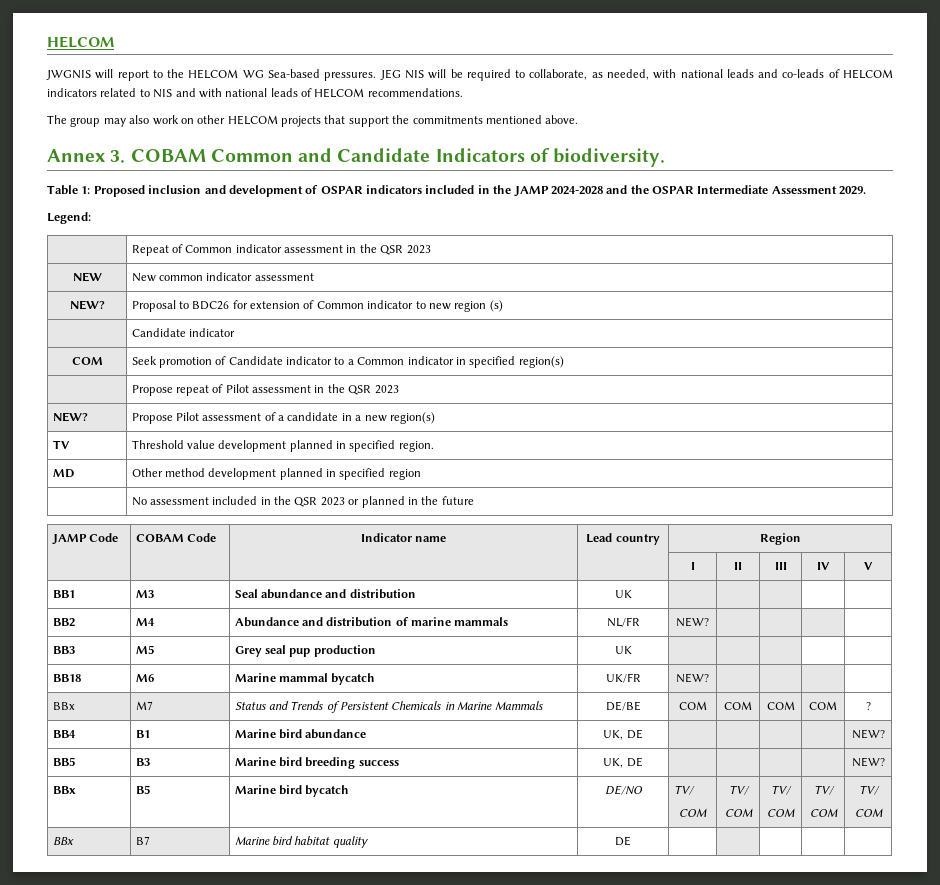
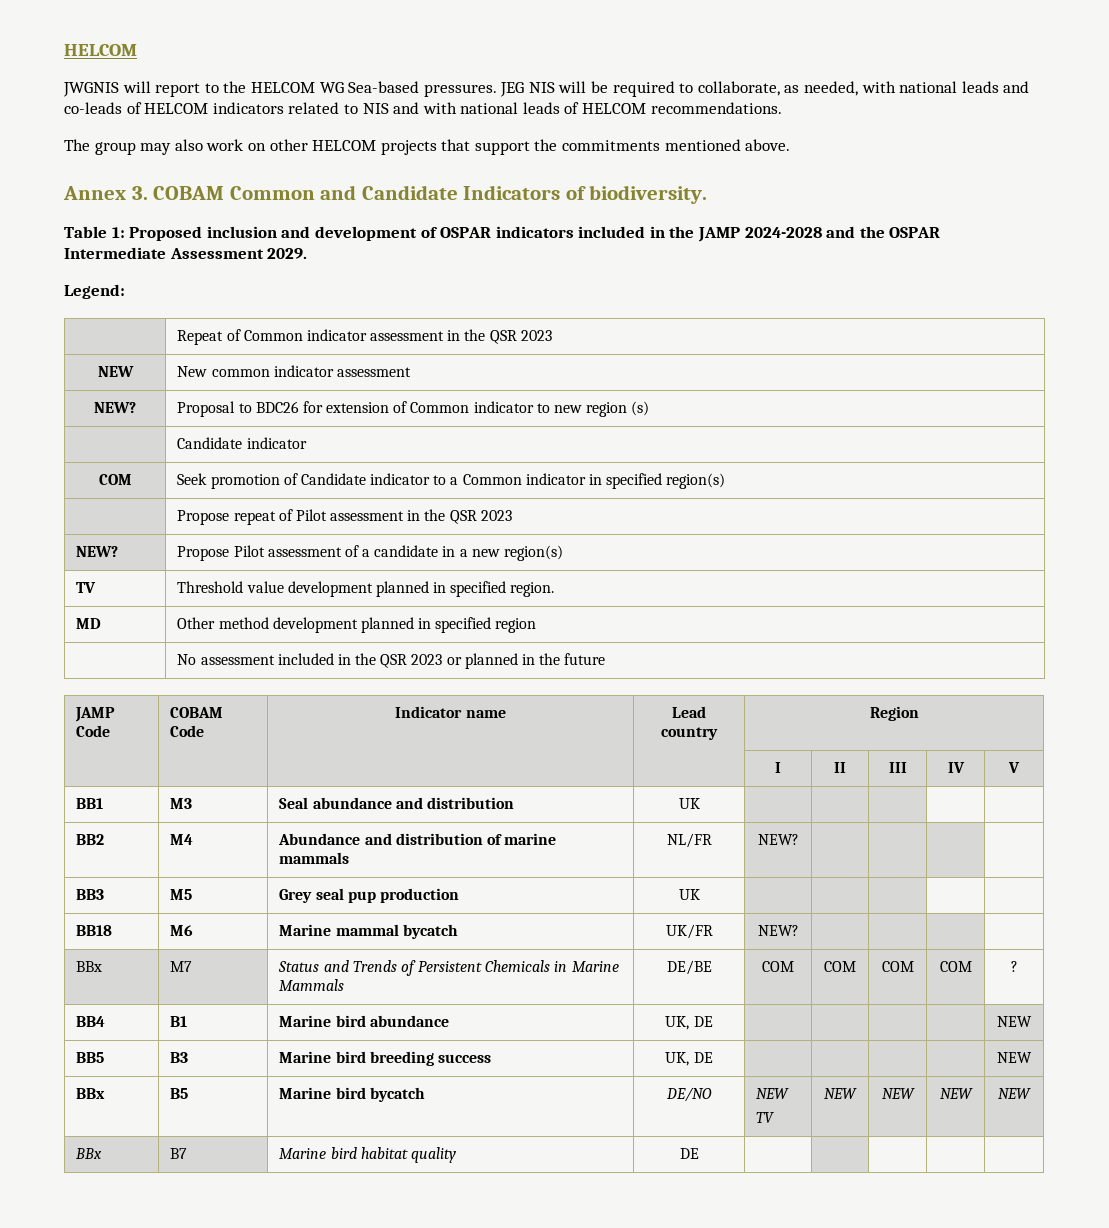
- BB4 | B1 | Marine bird abundance | UK, DE | | | | | NEW?
+ BB4 | B1 | Marine bird abundance | UK, DE | | | | | NEW
- BB5 | B3 | Marine bird breeding success | UK, DE | | | | | NEW?
+ BB5 | B3 | Marine bird breeding success | UK, DE | | | | | NEW
- BBx | B5 | Marine bird bycatch | DE/NO | TV/
- COM | TV/
- COM | TV/
- COM | TV/
- COM | TV/
- COM
+ BBx | B5 | Marine bird bycatch | DE/NO | NEW
+ TV | NEW | NEW | NEW | NEW

